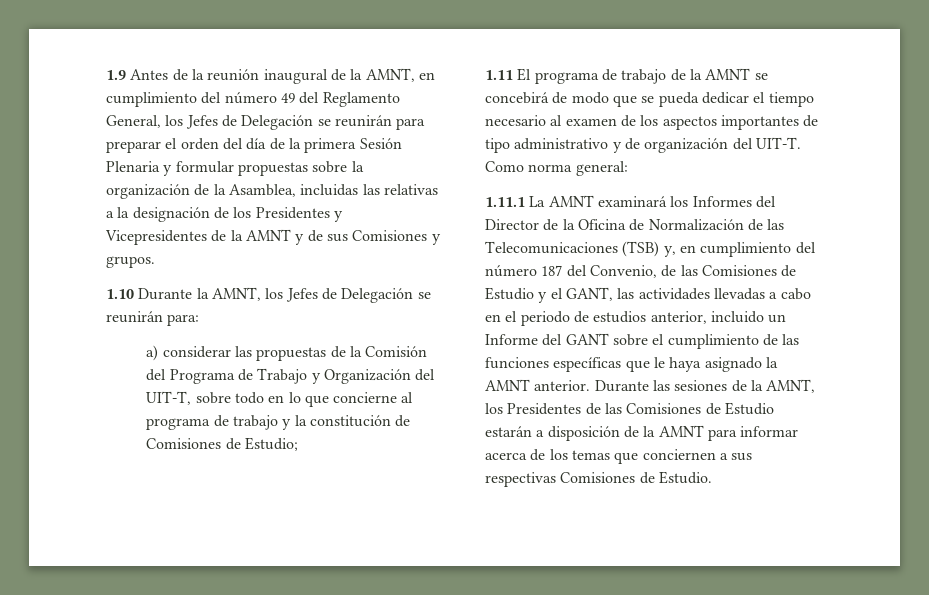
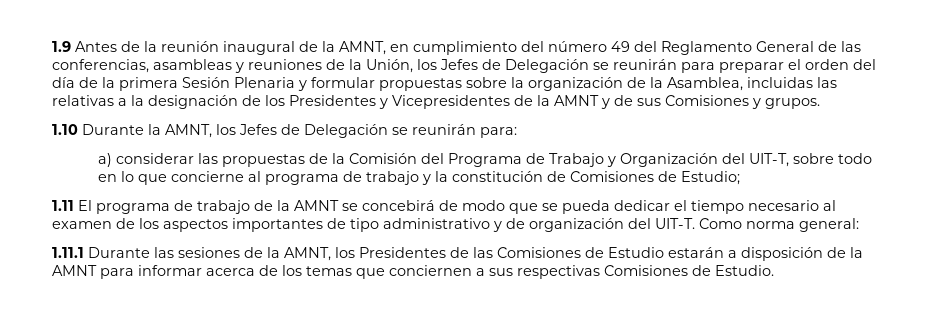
- 1.9 Antes de la reunión inaugural de la AMNT, en cumplimiento del número 49 del Reglamento General, los Jefes de Delegación se reunirán para preparar el orden del día de la primera Sesión Plenaria y formular propuestas sobre la organización de la Asamblea, incluidas las relativas a la designación de los Presidentes y Vicepresidentes de la AMNT y de sus Comisiones y grupos.
+ 1.9 Antes de la reunión inaugural de la AMNT, en cumplimiento del número 49 del Reglamento General de las conferencias, asambleas y reuniones de la Unión, los Jefes de Delegación se reunirán para preparar el orden del día de la primera Sesión Plenaria y formular propuestas sobre la organización de la Asamblea, incluidas las relativas a la designación de los Presidentes y Vicepresidentes de la AMNT y de sus Comisiones y grupos.
- 1.11.1 La AMNT examinará los Informes del Director de la Oficina de Normalización de las Telecomunicaciones (TSB) y, en cumplimiento del número 187 del Convenio, de las Comisiones de Estudio y el GANT, las actividades llevadas a cabo en el periodo de estudios anterior, incluido un Informe del GANT sobre el cumplimiento de las funciones específicas que le haya asignado la AMNT anterior. Durante las sesiones de la AMNT, los Presidentes de las Comisiones de Estudio estarán a disposición de la AMNT para informar acerca de los temas que conciernen a sus respectivas Comisiones de Estudio.
+ 1.11.1 Durante las sesiones de la AMNT, los Presidentes de las Comisiones de Estudio estarán a disposición de la AMNT para informar acerca de los temas que conciernen a sus respectivas Comisiones de Estudio.

